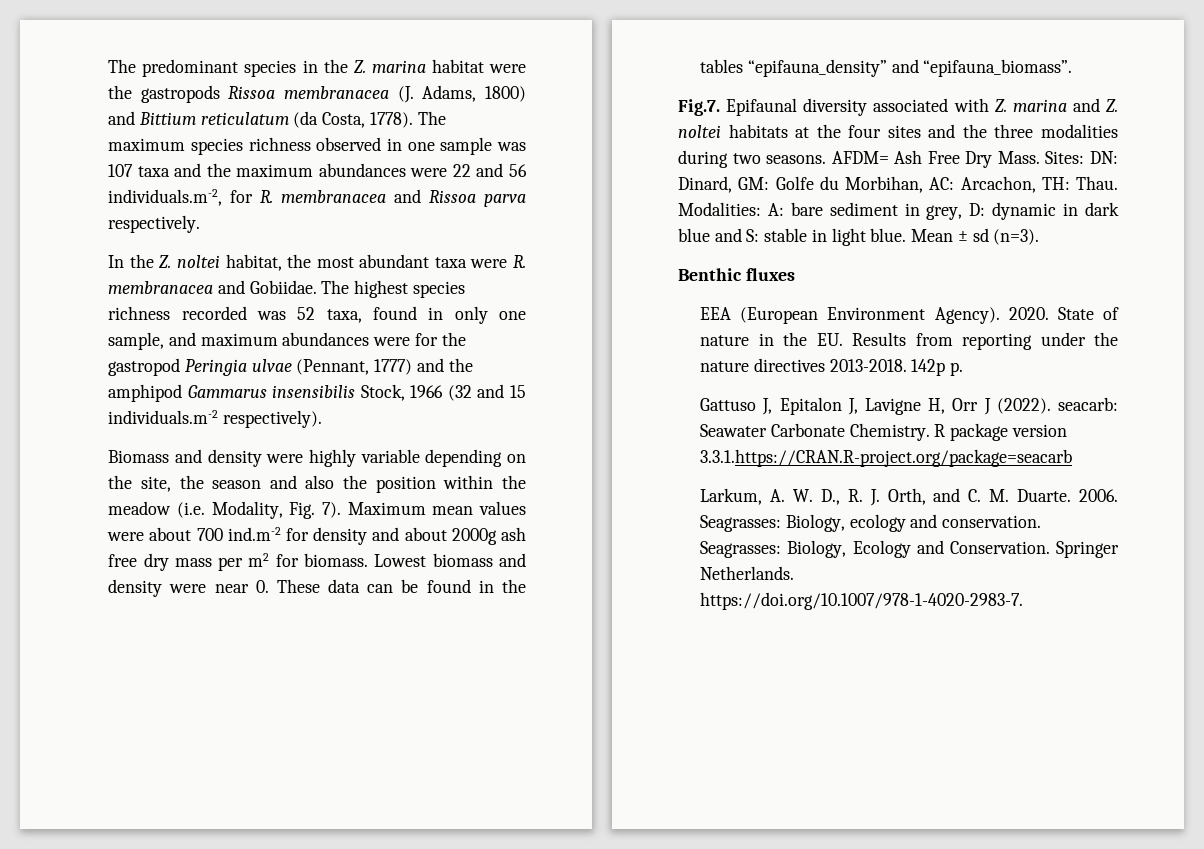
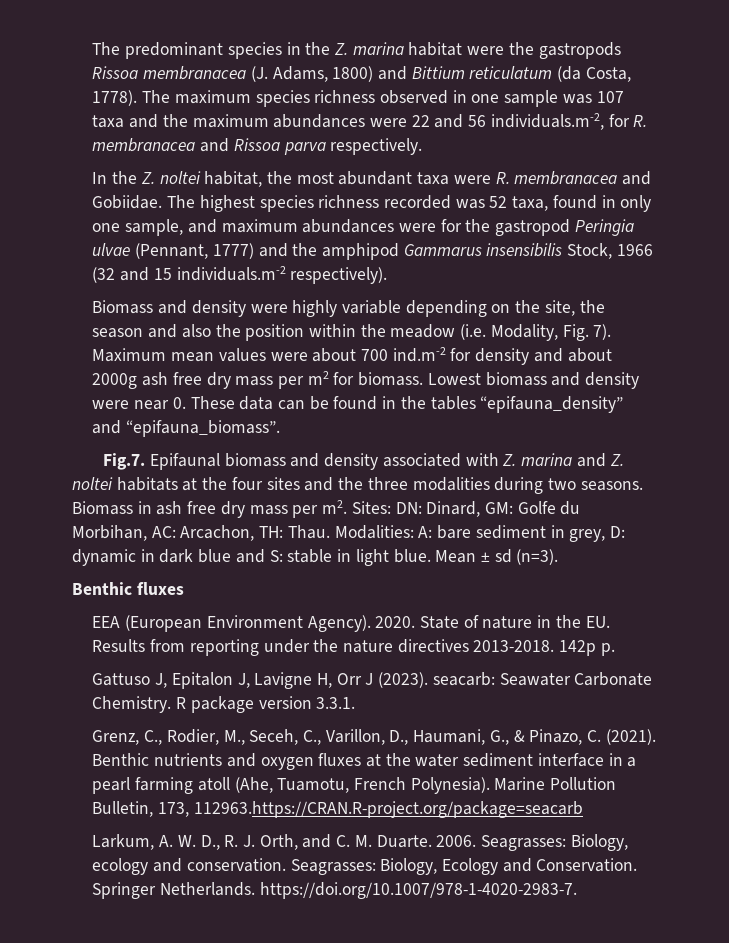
- Fig.7. Epifaunal diversity associated with Z. marina and Z. noltei habitats at the four sites and the three modalities during two seasons.
+ Fig.7. Epifaunal biomass and density associated with Z. marina and Z. noltei habitats at the four sites and the three modalities during two seasons.
- AFDM= Ash Free Dry Mass.
+ Biomass in ash free dry mass per m2.
- Gattuso J, Epitalon J, Lavigne H, Orr J (2022). seacarb: Seawater Carbonate Chemistry.
+ Gattuso J, Epitalon J, Lavigne H, Orr J (2023). seacarb: Seawater Carbonate Chemistry.
- R package version 3.3.1.https://CRAN.R-project.org/package=seacarb
+ R package version 3.3.1.
+ Grenz, C., Rodier, M., Seceh, C., Varillon, D., Haumani, G., & Pinazo, C. (2021). Benthic nutrients and oxygen fluxes at the water sediment interface in a pearl farming atoll (Ahe, Tuamotu, French Polynesia). Marine Pollution Bulletin, 173, 112963.https://CRAN.R-project.org/package=seacarb

